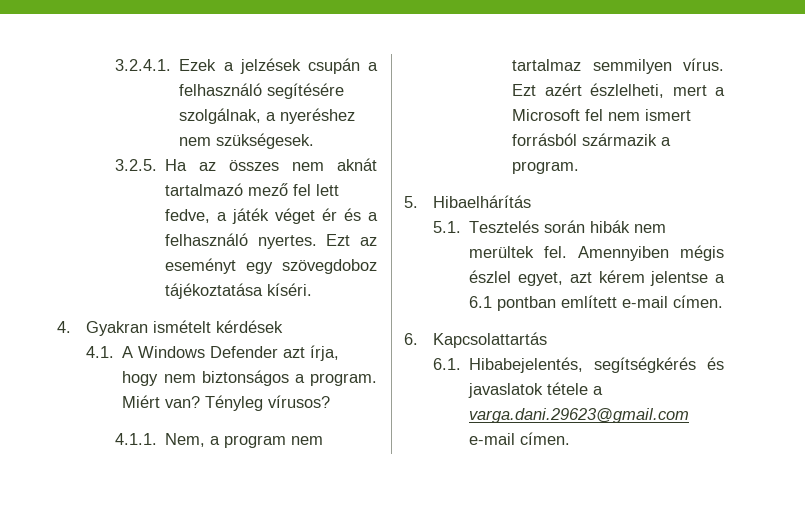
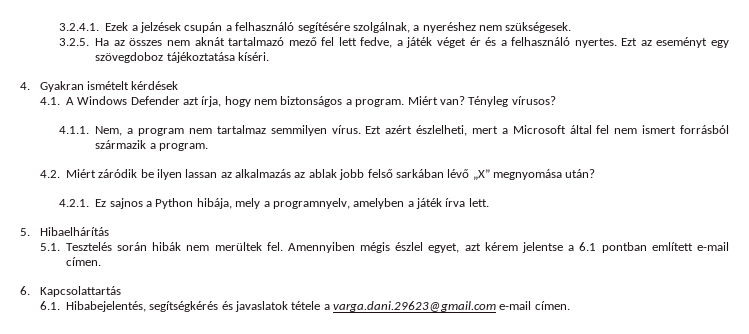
- Ezt azért észlelheti, mert a Microsoft fel nem ismert forrásból származik a program.
+ Ezt azért észlelheti, mert a Microsoft által fel nem ismert forrásból származik a program.
+ 4.2. Miért záródik be ilyen lassan az alkalmazás az ablak jobb felső sarkában lévő „X” megnyomása után?
+ 4.2.1. Ez sajnos a Python hibája, mely a programnyelv, amelyben a játék írva lett.

